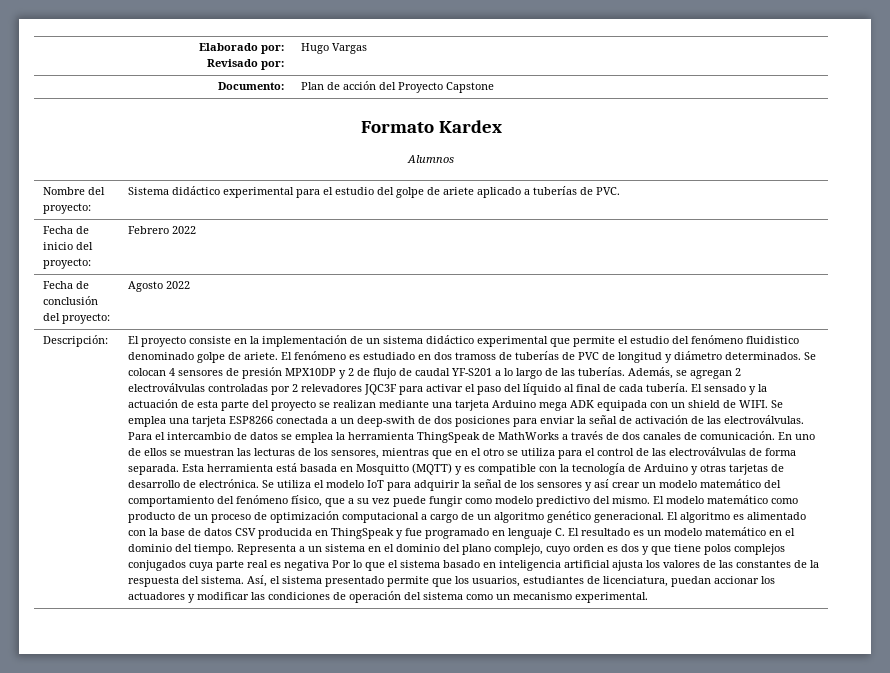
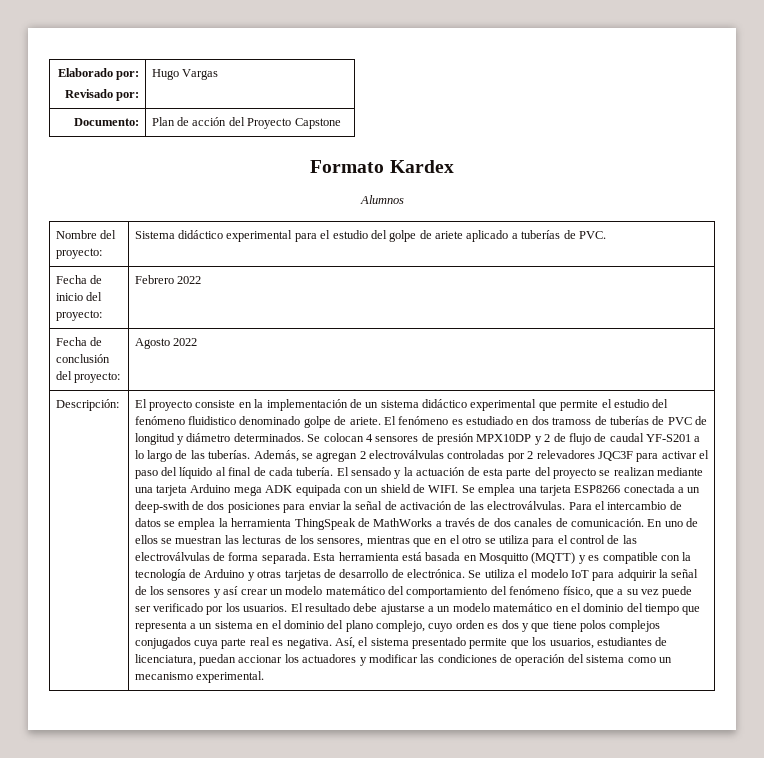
- Se utiliza el modelo IoT para adquirir la señal de los sensores y así crear un modelo matemático del comportamiento del fenómeno físico, que a su vez puede fungir como modelo predictivo del mismo. El modelo matemático como producto de un proceso de optimización computacional a cargo de un algoritmo genético generacional. El algoritmo es alimentado con la base de datos CSV producida en ThingSpeak y fue programado en lenguaje C. El resultado es un modelo matemático en el dominio del tiempo. Representa a un sistema en el dominio del plano complejo, cuyo orden es dos y que tiene polos complejos conjugados cuya parte real es negativa Por lo que el sistema basado en inteligencia artificial ajusta los valores de las constantes de la respuesta del sistema.
+ Se utiliza el modelo IoT para adquirir la señal de los sensores y así crear un modelo matemático del comportamiento del fenómeno físico, que a su vez puede ser verificado por los usuarios. El resultado debe ajustarse a un modelo matemático en el dominio del tiempo que representa a un sistema en el dominio del plano complejo, cuyo orden es dos y que tiene polos complejos conjugados cuya parte real es negativa.

